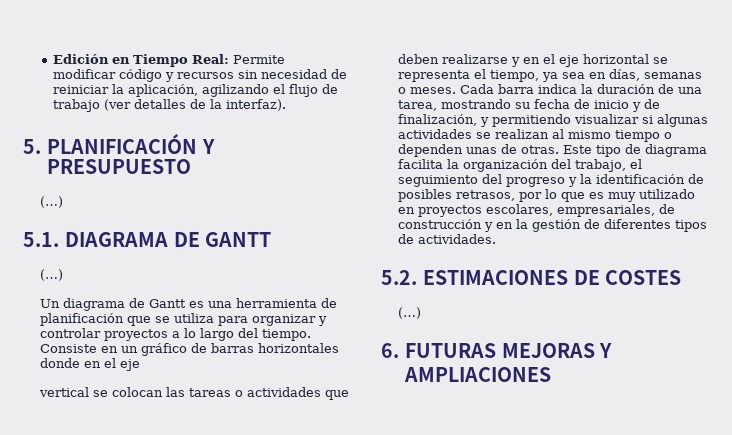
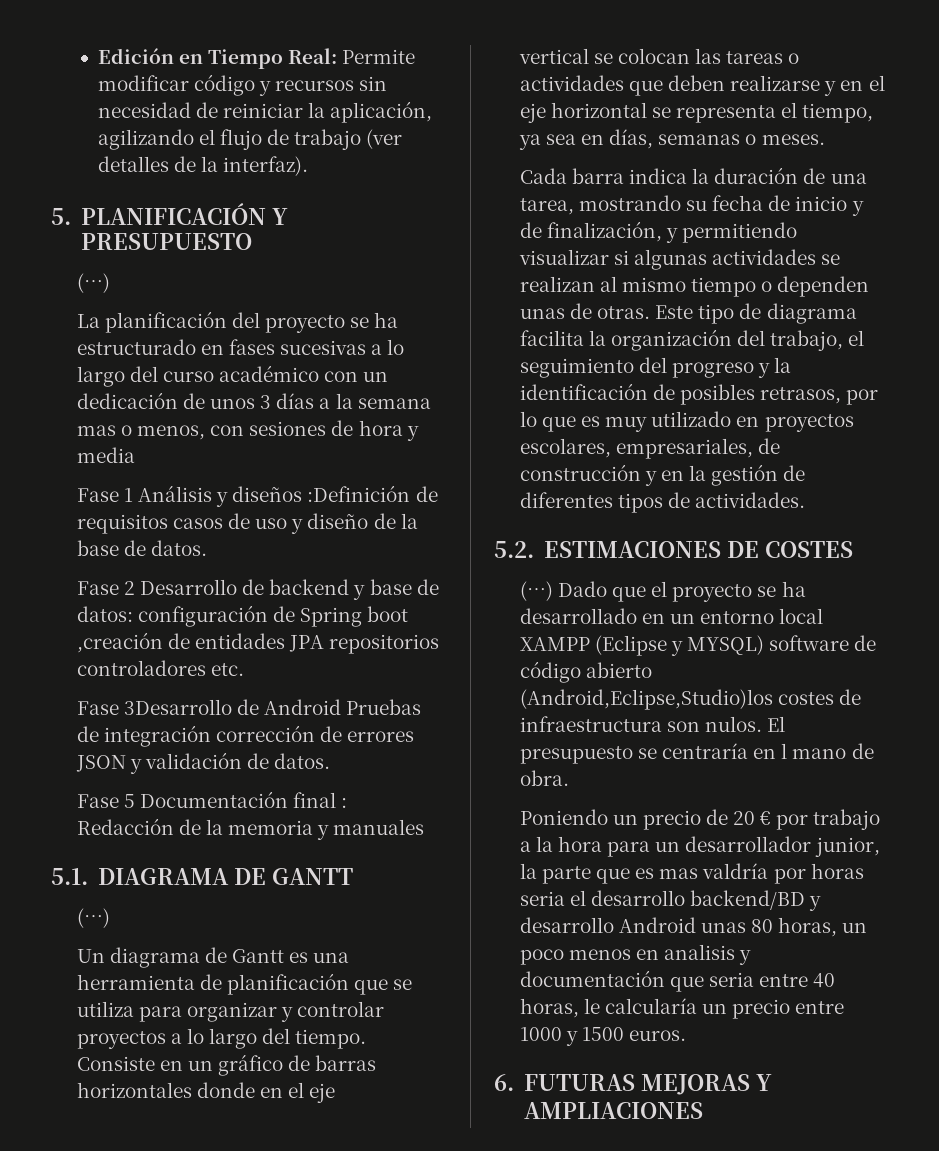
+ La planificación del proyecto se ha estructurado en fases sucesivas a lo largo del curso académico con un dedicación de unos 3 días a la semana mas o menos, con sesiones de hora y media
+ Fase 1 Análisis y diseños :Definición de requisitos casos de uso y diseño de la base de datos.
+ Fase 2 Desarrollo de backend y base de datos: configuración de Spring boot ,creación de entidades JPA repositorios controladores etc.
+ Fase 3Desarrollo de Android Pruebas de integración corrección de errores JSON y validación de datos.
+ Fase 5 Documentación final : Redacción de la memoria y manuales
- vertical se colocan las tareas o actividades que deben realizarse y en el eje horizontal se representa el tiempo, ya sea en días, semanas o meses. Cada barra indica la duración de una tarea, mostrando su fecha de inicio y de finalización, y permitiendo visualizar si algunas actividades se realizan al mismo tiempo o dependen unas de otras.
+ vertical se colocan las tareas o actividades que deben realizarse y en el eje horizontal se representa el tiempo, ya sea en días, semanas o meses.
+ Cada barra indica la duración de una tarea, mostrando su fecha de inicio y de finalización, y permitiendo visualizar si algunas actividades se realizan al mismo tiempo o dependen unas de otras.
+ Dado que el proyecto se ha desarrollado en un entorno local XAMPP (Eclipse y MYSQL) software de código abierto (Android,Eclipse,Studio)los costes de infraestructura son nulos. El presupuesto se centraría en l mano de obra.
+ Poniendo un precio de 20 € por trabajo a la hora para un desarrollador junior, la parte que es mas valdría por horas seria el desarrollo backend/BD y desarrollo Android unas 80 horas, un poco menos en analisis y documentación que seria entre 40 horas, le calcularía un precio entre 1000 y 1500 euros.

